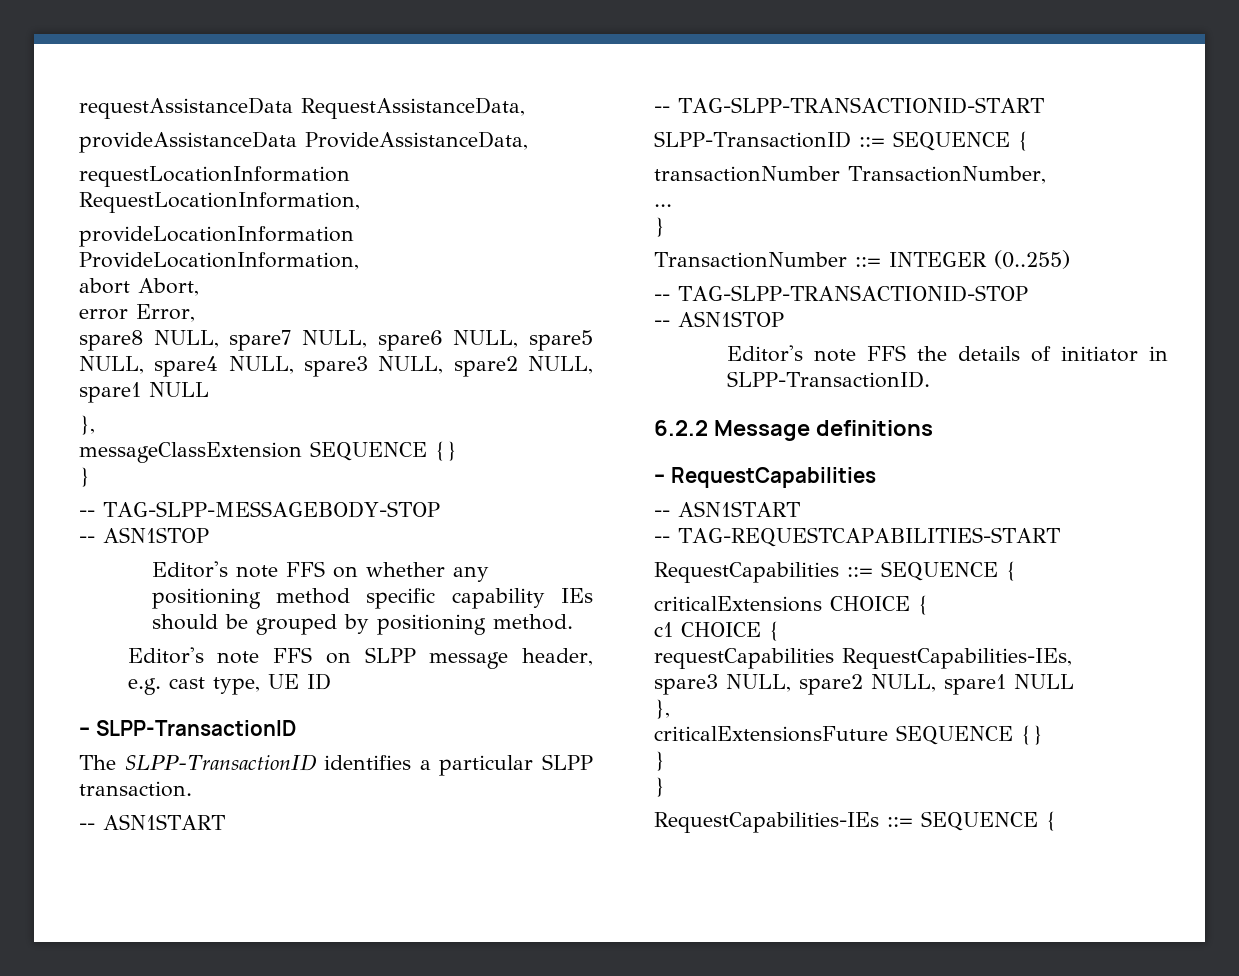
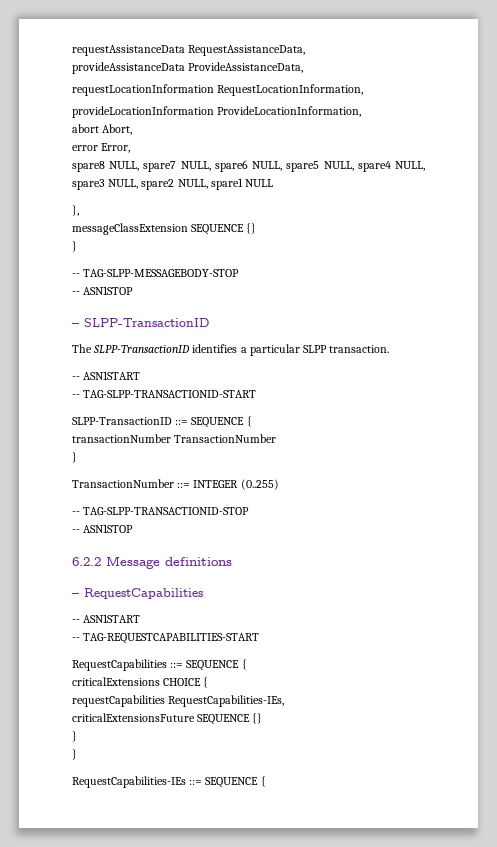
- Editor's note FFS on whether any positioning method specific capability IEs should be grouped by positioning method.
- Editor's note FFS on SLPP message header, e.g. cast type, UE ID
- transactionNumber TransactionNumber,
- ...
+ transactionNumber TransactionNumber
- Editor's note FFS the details of initiator in SLPP-TransactionID.
- c1 CHOICE {
  requestCapabilities RequestCapabilities-IEs,
- spare3 NULL, spare2 NULL, spare1 NULL
- },

